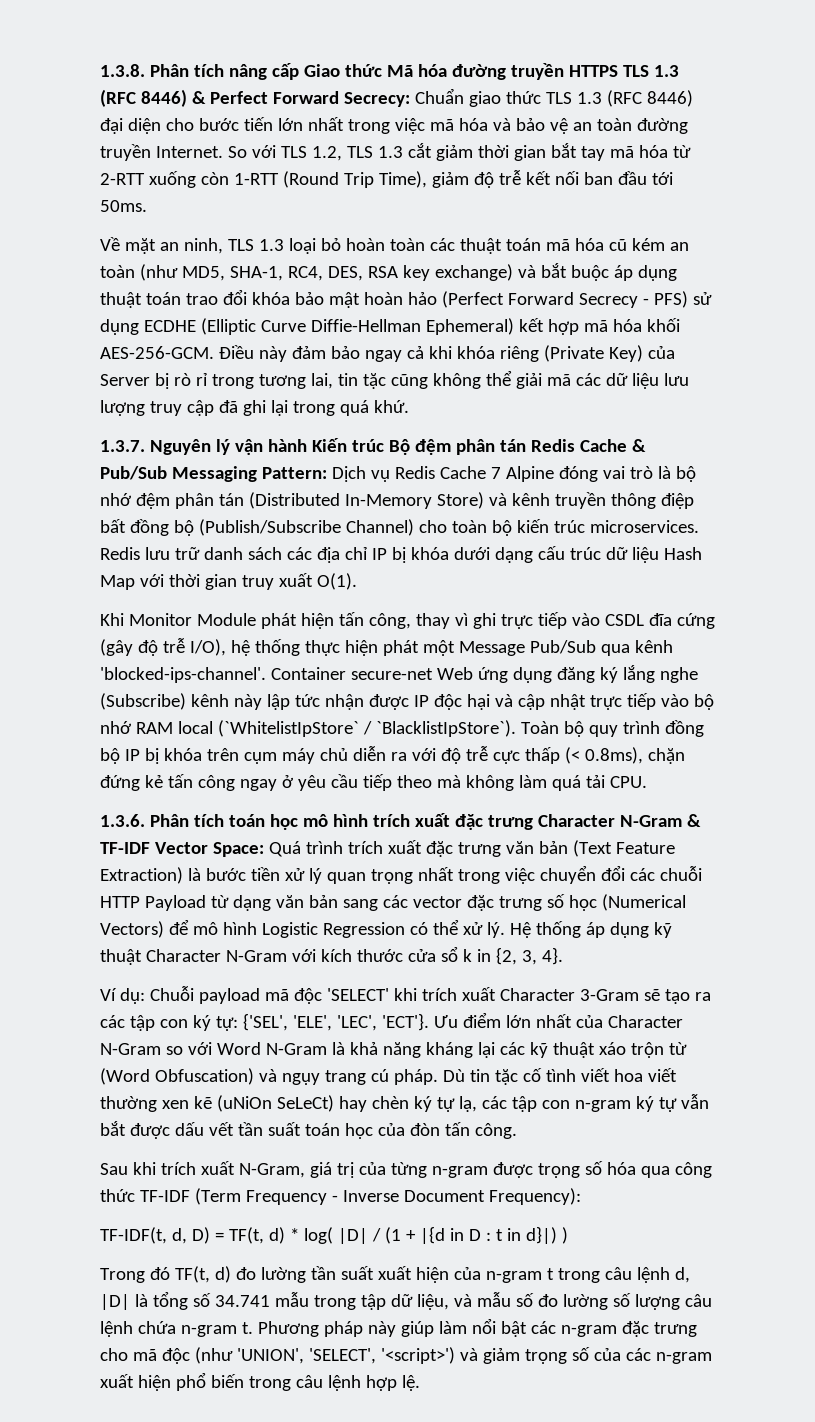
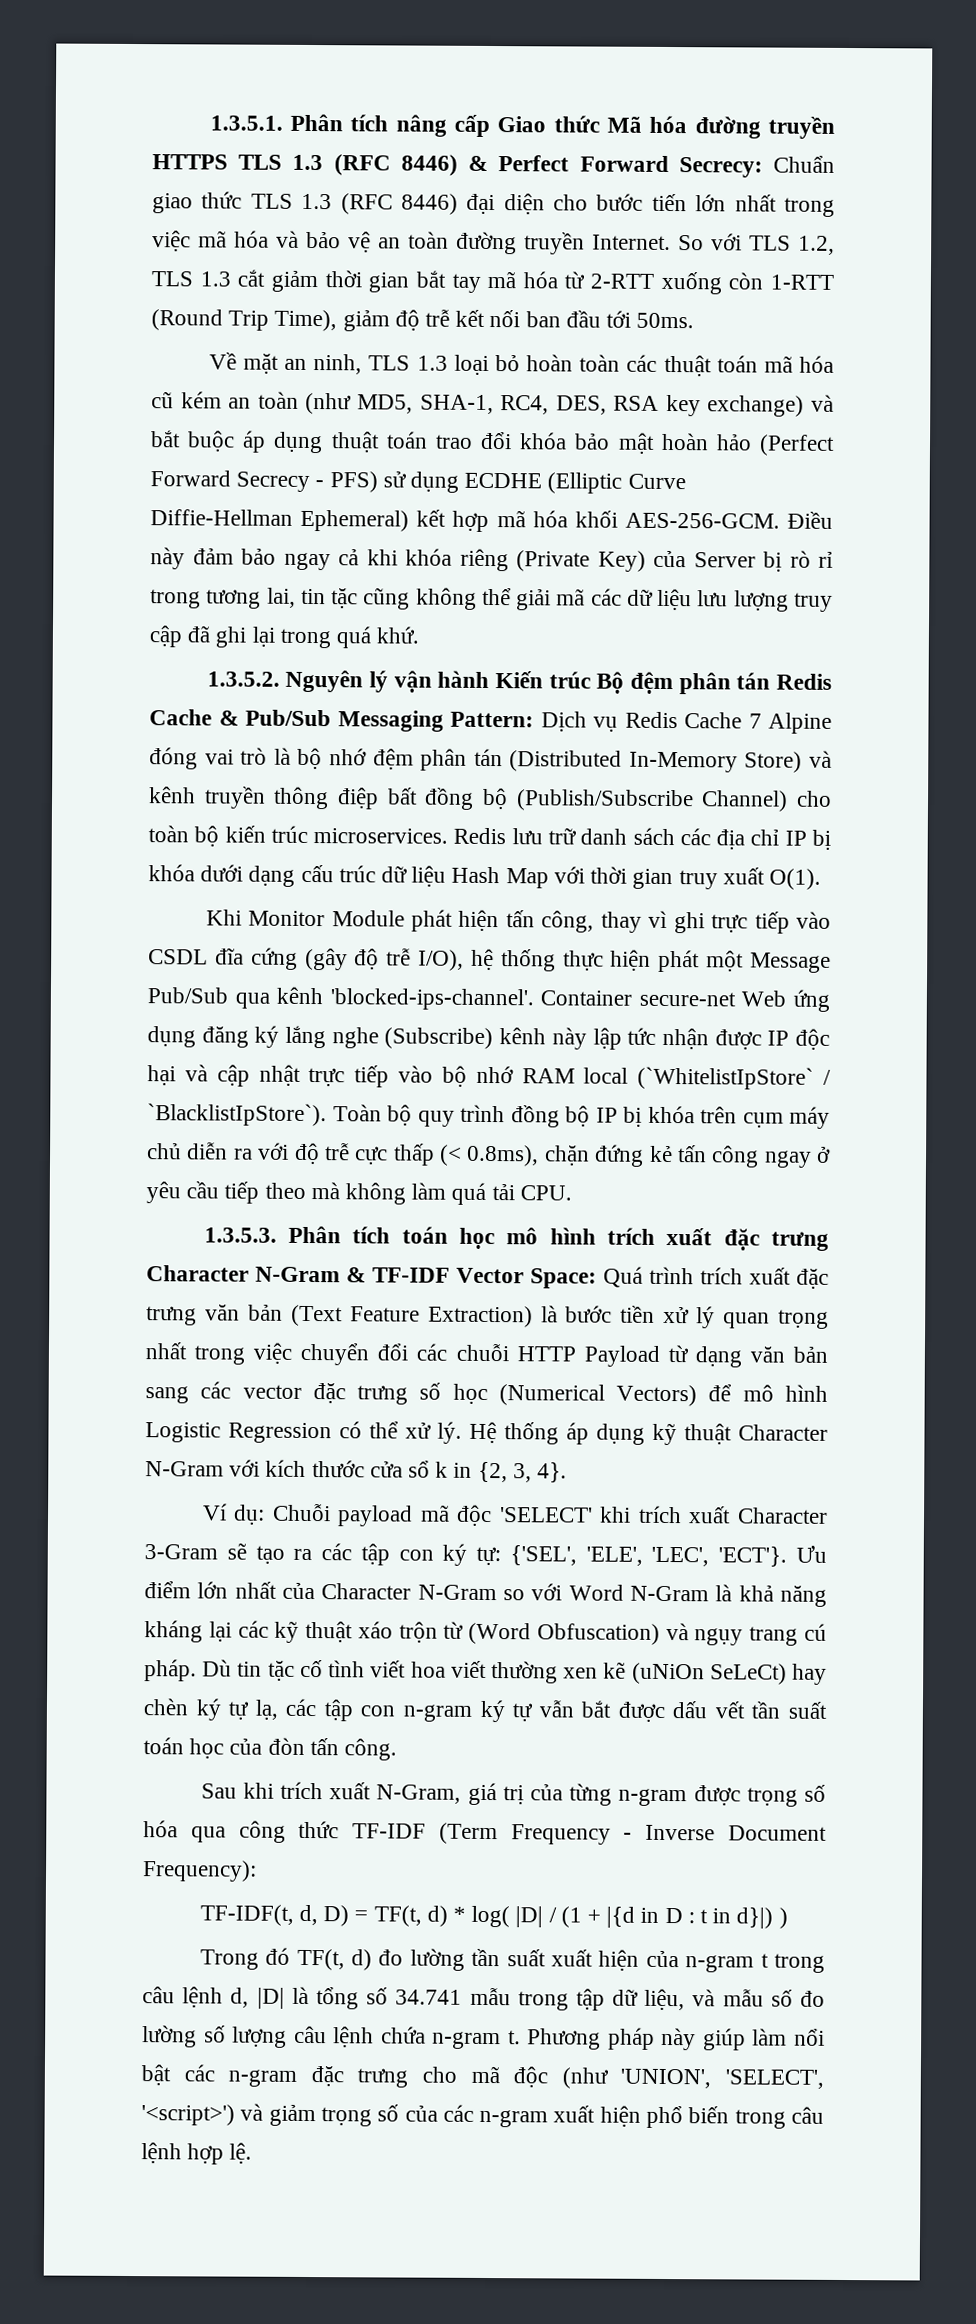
- 1.3.8. Phân tích nâng cấp Giao thức Mã hóa đường truyền HTTPS TLS 1.3 (RFC 8446) & Perfect Forward Secrecy: Chuẩn giao thức TLS 1.3 (RFC 8446) đại diện cho bước tiến lớn nhất trong việc mã hóa và bảo vệ an toàn đường truyền Internet.
+ 1.3.5.1. Phân tích nâng cấp Giao thức Mã hóa đường truyền HTTPS TLS 1.3 (RFC 8446) & Perfect Forward Secrecy: Chuẩn giao thức TLS 1.3 (RFC 8446) đại diện cho bước tiến lớn nhất trong việc mã hóa và bảo vệ an toàn đường truyền Internet.
- 1.3.7. Nguyên lý vận hành Kiến trúc Bộ đệm phân tán Redis Cache & Pub/Sub Messaging Pattern: Dịch vụ Redis Cache 7 Alpine đóng vai trò là bộ nhớ đệm phân tán (Distributed In-Memory Store) và kênh truyền thông điệp bất đồng bộ (Publish/Subscribe Channel) cho toàn bộ kiến trúc microservices.
+ 1.3.5.2. Nguyên lý vận hành Kiến trúc Bộ đệm phân tán Redis Cache & Pub/Sub Messaging Pattern: Dịch vụ Redis Cache 7 Alpine đóng vai trò là bộ nhớ đệm phân tán (Distributed In-Memory Store) và kênh truyền thông điệp bất đồng bộ (Publish/Subscribe Channel) cho toàn bộ kiến trúc microservices.
- 1.3.6. Phân tích toán học mô hình trích xuất đặc trưng Character N-Gram & TF-IDF Vector Space:
+ 1.3.5.3. Phân tích toán học mô hình trích xuất đặc trưng Character N-Gram & TF-IDF Vector Space:

